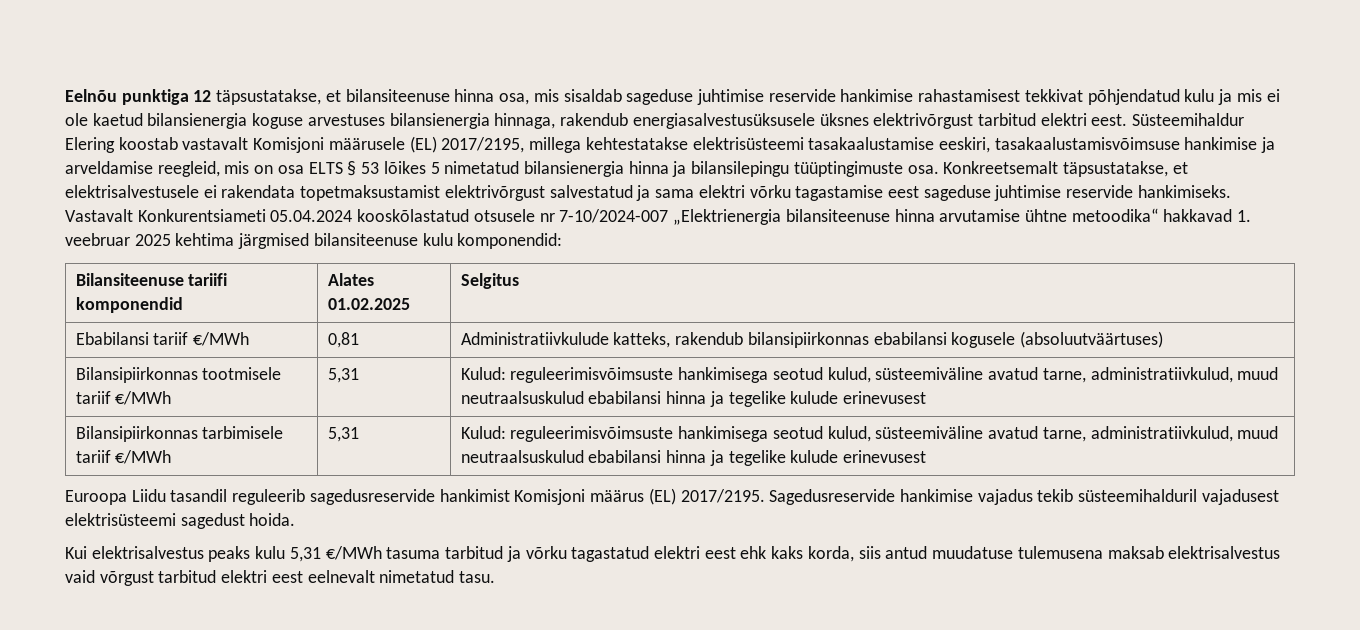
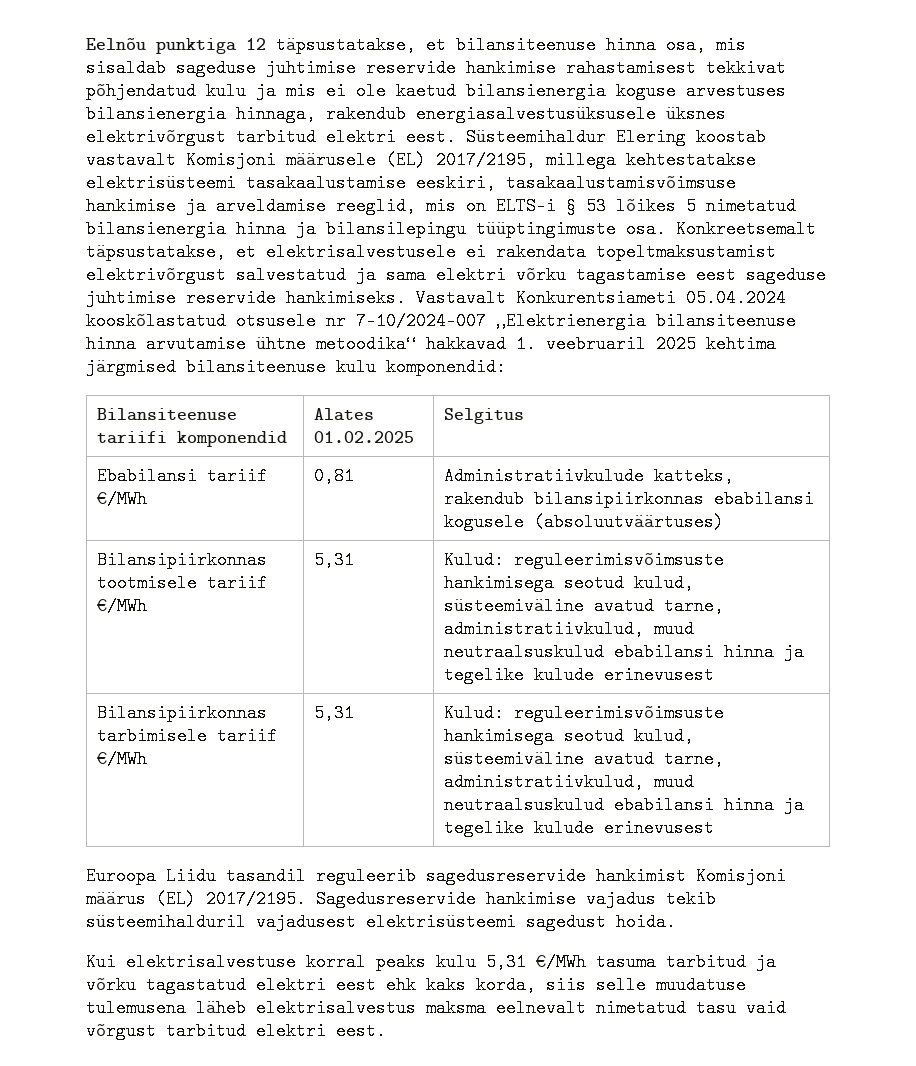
- Süsteemihaldur Elering koostab vastavalt Komisjoni määrusele (EL) 2017/2195, millega kehtestatakse elektrisüsteemi tasakaalustamise eeskiri, tasakaalustamisvõimsuse hankimise ja arveldamise reegleid, mis on osa ELTS § 53 lõikes 5 nimetatud bilansienergia hinna ja bilansilepingu tüüptingimuste osa.
+ Süsteemihaldur Elering koostab vastavalt Komisjoni määrusele (EL) 2017/2195, millega kehtestatakse elektrisüsteemi tasakaalustamise eeskiri, tasakaalustamisvõimsuse hankimise ja arveldamise reeglid, mis on ELTS-i § 53 lõikes 5 nimetatud bilansienergia hinna ja bilansilepingu tüüptingimuste osa.
- Konkreetsemalt täpsustatakse, et elektrisalvestusele ei rakendata topetmaksustamist elektrivõrgust salvestatud ja sama elektri võrku tagastamise eest sageduse juhtimise reservide hankimiseks.
+ Konkreetsemalt täpsustatakse, et elektrisalvestusele ei rakendata topeltmaksustamist elektrivõrgust salvestatud ja sama elektri võrku tagastamise eest sageduse juhtimise reservide hankimiseks.
- Vastavalt Konkurentsiameti 05.04.2024 kooskõlastatud otsusele nr 7-10/2024-007 „Elektrienergia bilansiteenuse hinna arvutamise ühtne metoodika“ hakkavad 1. veebruar 2025 kehtima järgmised bilansiteenuse kulu komponendid:
+ Vastavalt Konkurentsiameti 05.04.2024 kooskõlastatud otsusele nr 7-10/2024-007 „Elektrienergia bilansiteenuse hinna arvutamise ühtne metoodika“ hakkavad 1. veebruaril 2025 kehtima järgmised bilansiteenuse kulu komponendid:
- Kui elektrisalvestus peaks kulu 5,31 €/MWh tasuma tarbitud ja võrku tagastatud elektri eest ehk kaks korda, siis antud muudatuse tulemusena maksab elektrisalvestus vaid võrgust tarbitud elektri eest eelnevalt nimetatud tasu.
+ Kui elektrisalvestuse korral peaks kulu 5,31 €/MWh tasuma tarbitud ja võrku tagastatud elektri eest ehk kaks korda, siis selle muudatuse tulemusena läheb elektrisalvestus maksma eelnevalt nimetatud tasu vaid võrgust tarbitud elektri eest.

